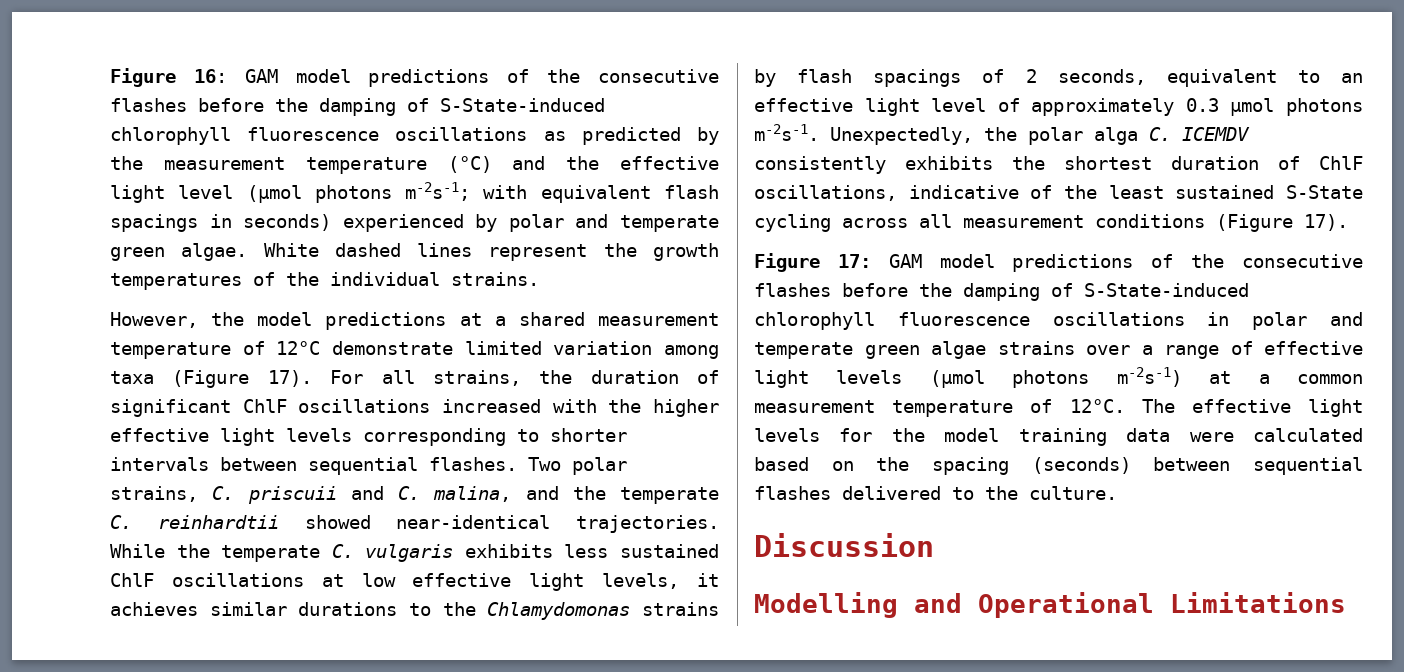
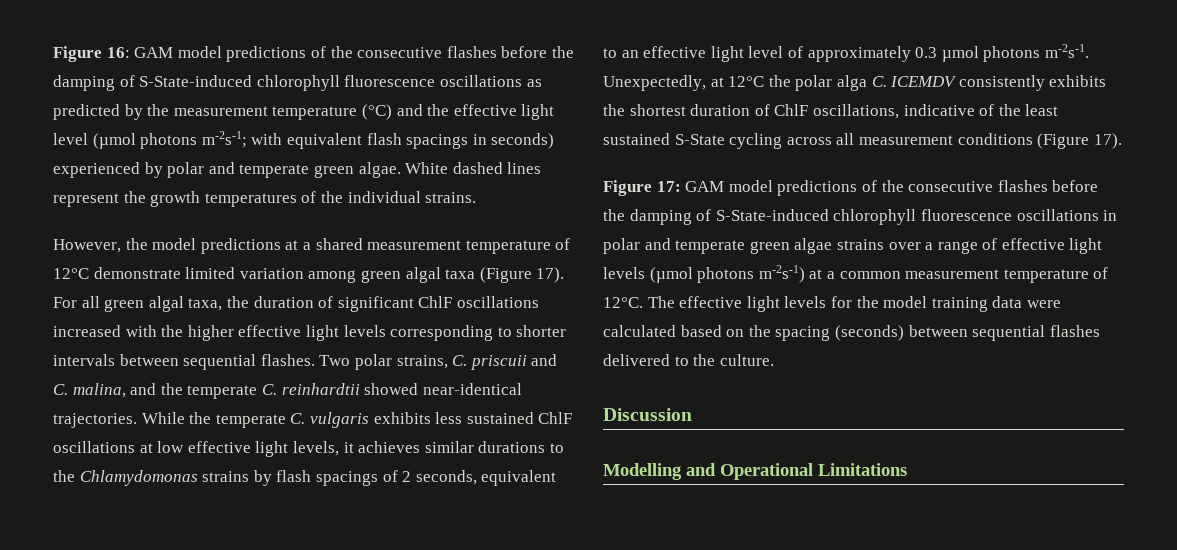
- However, the model predictions at a shared measurement temperature of 12°C demonstrate limited variation among taxa (Figure 17).
+ However, the model predictions at a shared measurement temperature of 12°C demonstrate limited variation among green algal taxa (Figure 17).
- For all strains, the duration of significant ChlF oscillations increased with the higher effective light levels corresponding to shorter intervals between sequential flashes.
+ For all green algal taxa, the duration of significant ChlF oscillations increased with the higher effective light levels corresponding to shorter intervals between sequential flashes.
- Unexpectedly, the polar alga C. ICEMDV consistently exhibits the shortest duration of ChlF oscillations, indicative of the least sustained S-State cycling across all measurement conditions (Figure 17).
+ Unexpectedly, at 12°C the polar alga C. ICEMDV consistently exhibits the shortest duration of ChlF oscillations, indicative of the least sustained S-State cycling across all measurement conditions (Figure 17).

